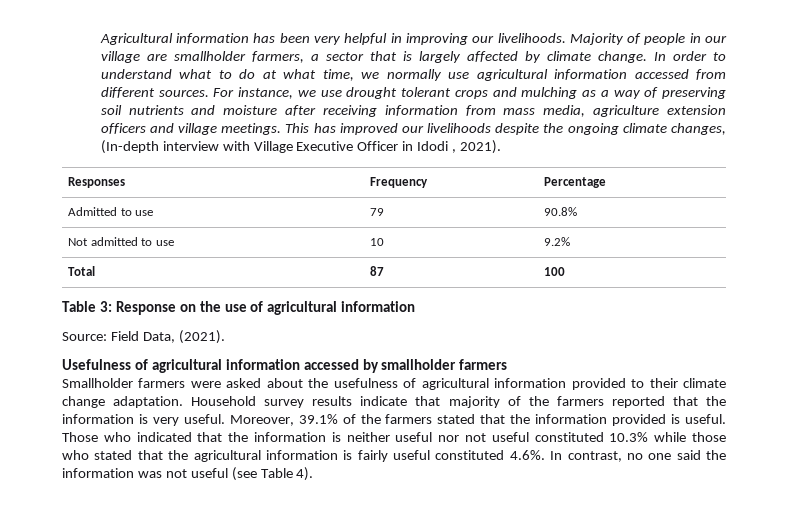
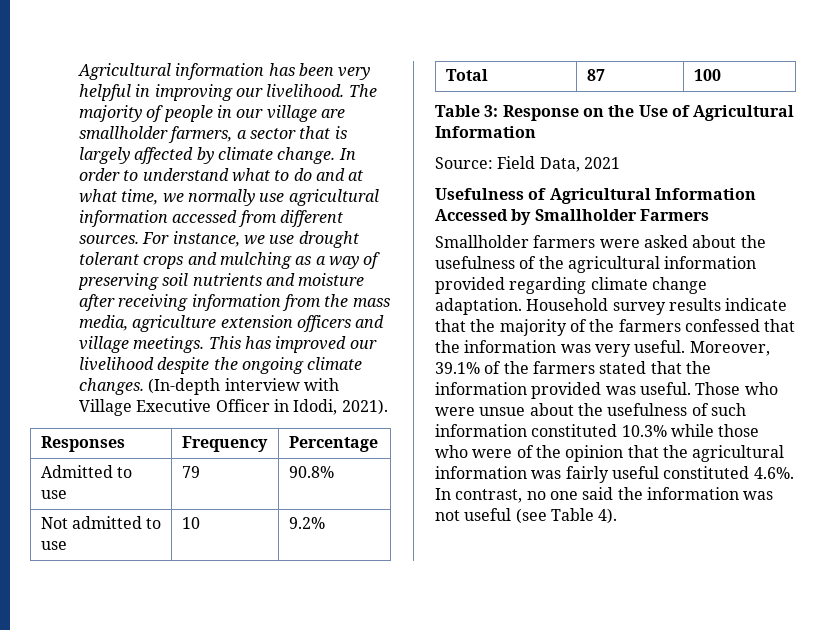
- Agricultural information has been very helpful in improving our livelihoods. Majority of people in our village are smallholder farmers, a sector that is largely affected by climate change.
+ Agricultural information has been very helpful in improving our livelihood. The majority of people in our village are smallholder farmers, a sector that is largely affected by climate change.
- In order to understand what to do at what time, we normally use agricultural information accessed from different sources.
+ In order to understand what to do and at what time, we normally use agricultural information accessed from different sources.
- For instance, we use drought tolerant crops and mulching as a way of preserving soil nutrients and moisture after receiving information from mass media, agriculture extension officers and village meetings.
+ For instance, we use drought tolerant crops and mulching as a way of preserving soil nutrients and moisture after receiving information from the mass media, agriculture extension officers and village meetings.
- This has improved our livelihoods despite the ongoing climate changes, (In-depth interview with Village Executive Officer in Idodi , 2021).
+ This has improved our livelihood despite the ongoing climate changes. (In-depth interview with Village Executive Officer in Idodi, 2021).
- Table 3: Response on the use of agricultural information
+ Table 3: Response on the Use of Agricultural Information
- Source: Field Data, (2021).
+ Source: Field Data, 2021
- Usefulness of agricultural information accessed by smallholder farmers
+ Usefulness of Agricultural Information Accessed by Smallholder Farmers
- Smallholder farmers were asked about the usefulness of agricultural information provided to their climate change adaptation.
+ Smallholder farmers were asked about the usefulness of the agricultural information provided regarding climate change adaptation.
- Household survey results indicate that majority of the farmers reported that the information is very useful.
+ Household survey results indicate that the majority of the farmers confessed that the information was very useful.
- Moreover, 39.1% of the farmers stated that the information provided is useful.
+ Moreover, 39.1% of the farmers stated that the information provided was useful.
- Those who indicated that the information is neither useful nor not useful constituted 10.3% while those who stated that the agricultural information is fairly useful constituted 4.6%. In contrast, no one said the information was not useful (see Table 4).
+ Those who were unsue about the usefulness of such information constituted 10.3% while those who were of the opinion that the agricultural information was fairly useful constituted 4.6%. In contrast, no one said the information was not useful (see Table 4).

